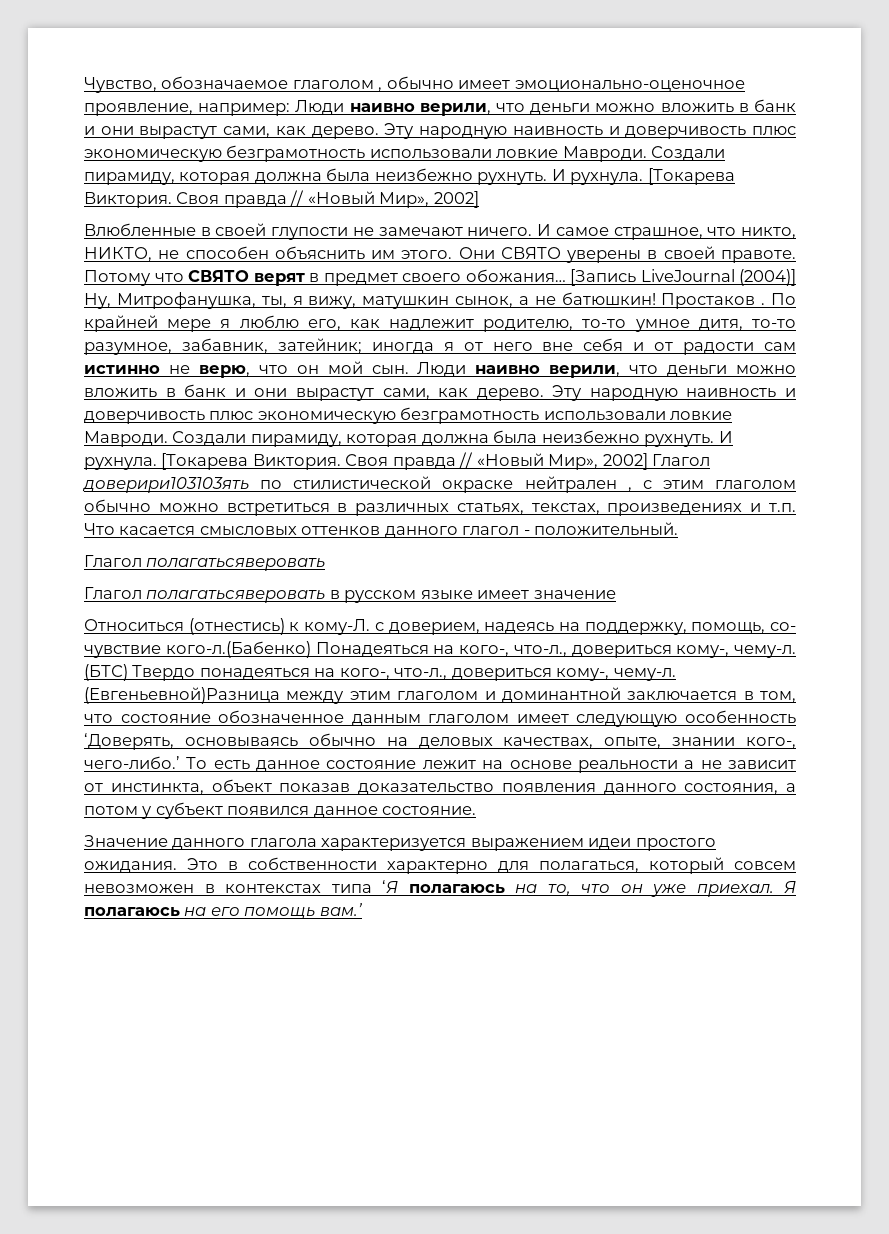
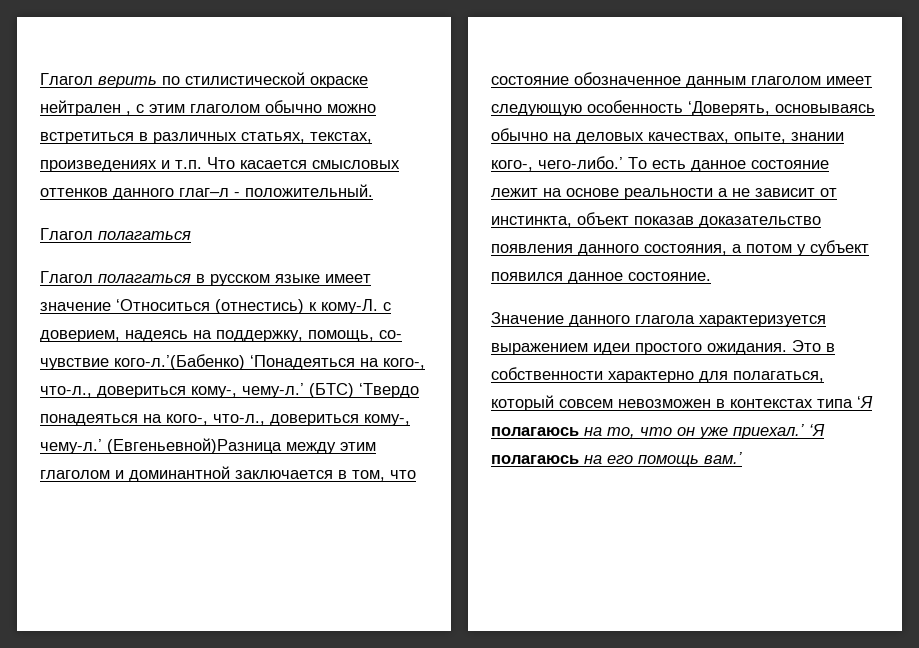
- Чувство, обозначаемое глаголом , обычно имеет эмоционально-оценочное проявление, например: Люди наивно верили, что деньги можно вложить в банк и они вырастут сами, как дерево. Эту народную наивность и доверчивость плюс экономическую безграмотность использовали ловкие Мавроди. Создали пирамиду, которая должна была неизбежно рухнуть. И рухнула. [Токарева Виктория. Своя правда // «Новый Мир», 2002]
- Влюбленные в своей глупости не замечают ничего. И самое страшное, что никто, НИКТО, не способен объяснить им этого. Они СВЯТО уверены в своей правоте. Потому что СВЯТО верят в предмет своего обожания… [Запись LiveJournal (2004)] Ну, Митрофанушка, ты, я вижу, матушкин сынок, а не батюшкин! Простаков . По крайней мере я люблю его, как надлежит родителю, то-то умное дитя, то-то разумное, забавник, затейник; иногда я от него вне себя и от радости сам истинно не верю, что он мой сын. Люди наивно верили, что деньги можно вложить в банк и они вырастут сами, как дерево. Эту народную наивность и доверчивость плюс экономическую безграмотность использовали ловкие Мавроди. Создали пирамиду, которая должна была неизбежно рухнуть. И рухнула. [Токарева Виктория. Своя правда // «Новый Мир», 2002] Глагол доверири103103ять по стилистической окраске нейтрален , с этим глаголом обычно можно встретиться в различных статьях, текстах, произведениях и т.п. Что касается смысловых оттенков данного глагол - положительный.
- Глагол полагатьсяверовать
- Глагол полагатьсяверовать в русском языке имеет значение
- Относиться (отнестись) к кому-Л. с доверием, надеясь на поддержку, помощь, со- чувствие кого-л.(Бабенко) Понадеяться на кого-, что-л., довериться кому-, чему-л. (БТС) Твердо понадеяться на кого-, что-л., довериться кому-, чему-л.
+ Глагол верить по стилистической окраске нейтрален , с этим глаголом обычно можно встретиться в различных статьях, текстах, произведениях и т.п. Что касается смысловых оттенков данного глаг–л - положительный.
+ Глагол полагаться
+ Глагол полагаться в русском языке имеет значение ‘Относиться (отнестись) к кому-Л. с доверием, надеясь на поддержку, помощь, со- чувствие кого-л.’(Бабенко) ‘Понадеяться на кого-, что-л., довериться кому-, чему-л.’ (БТС) ‘Твердо понадеяться на кого-, что-л., довериться кому-, чему-л.’
- Это в собственности характерно для полагаться, который совсем невозможен в контекстах типа ‘Я полагаюсь на то, что он уже приехал. Я полагаюсь на его помощь вам.’
+ Это в собственности характерно для полагаться, который совсем невозможен в контекстах типа ‘Я полагаюсь на то, что он уже приехал.’ ‘Я полагаюсь на его помощь вам.’

